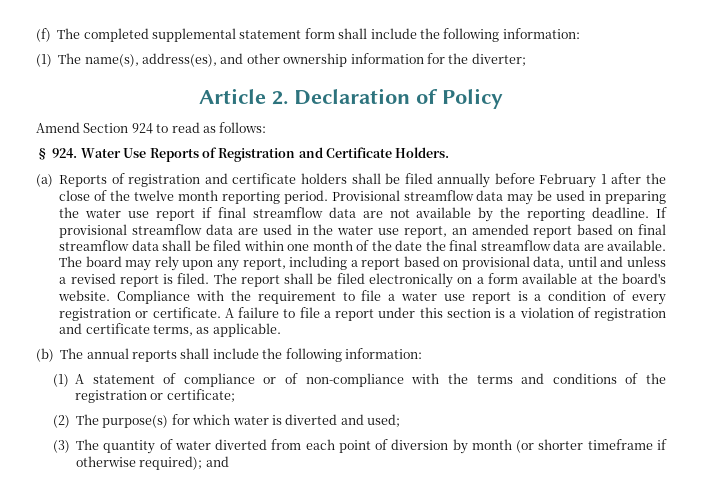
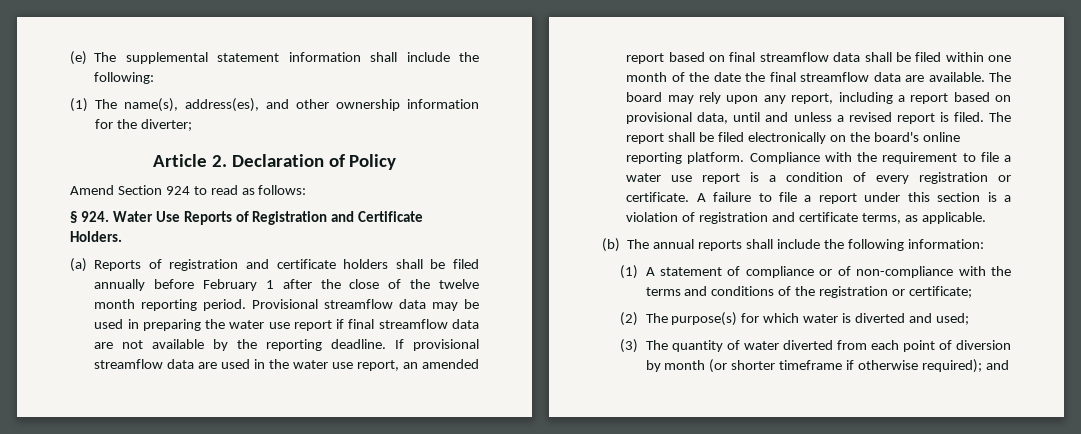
- (f) The completed supplemental statement form shall include the following information:
+ (e) The supplemental statement information shall include the following:
- The report shall be filed electronically on a form available at the board's website.
+ The report shall be filed electronically on the board's online reporting platform.

